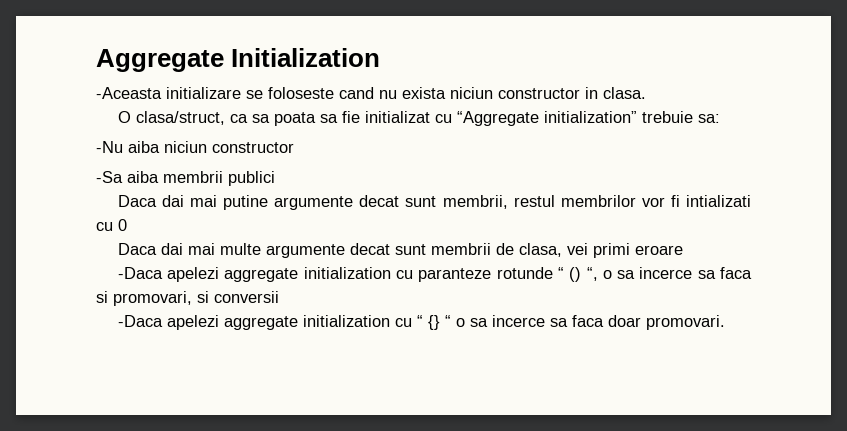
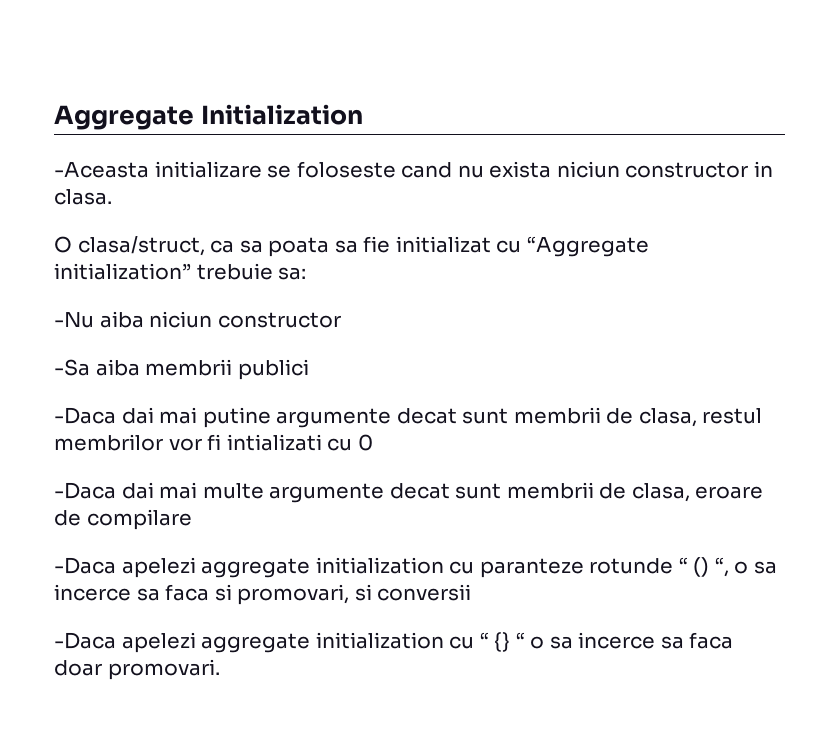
- Daca dai mai putine argumente decat sunt membrii, restul membrilor vor fi intializati cu 0
+ -Daca dai mai putine argumente decat sunt membrii de clasa, restul membrilor vor fi intializati cu 0
- Daca dai mai multe argumente decat sunt membrii de clasa, vei primi eroare
+ -Daca dai mai multe argumente decat sunt membrii de clasa, eroare de compilare

